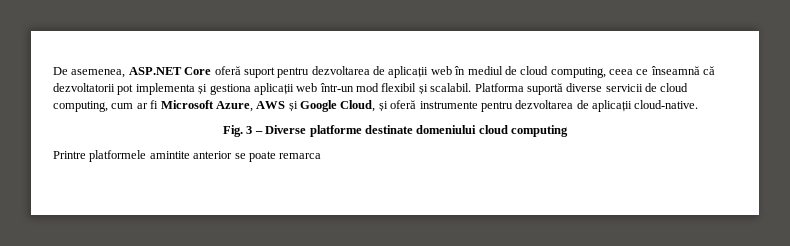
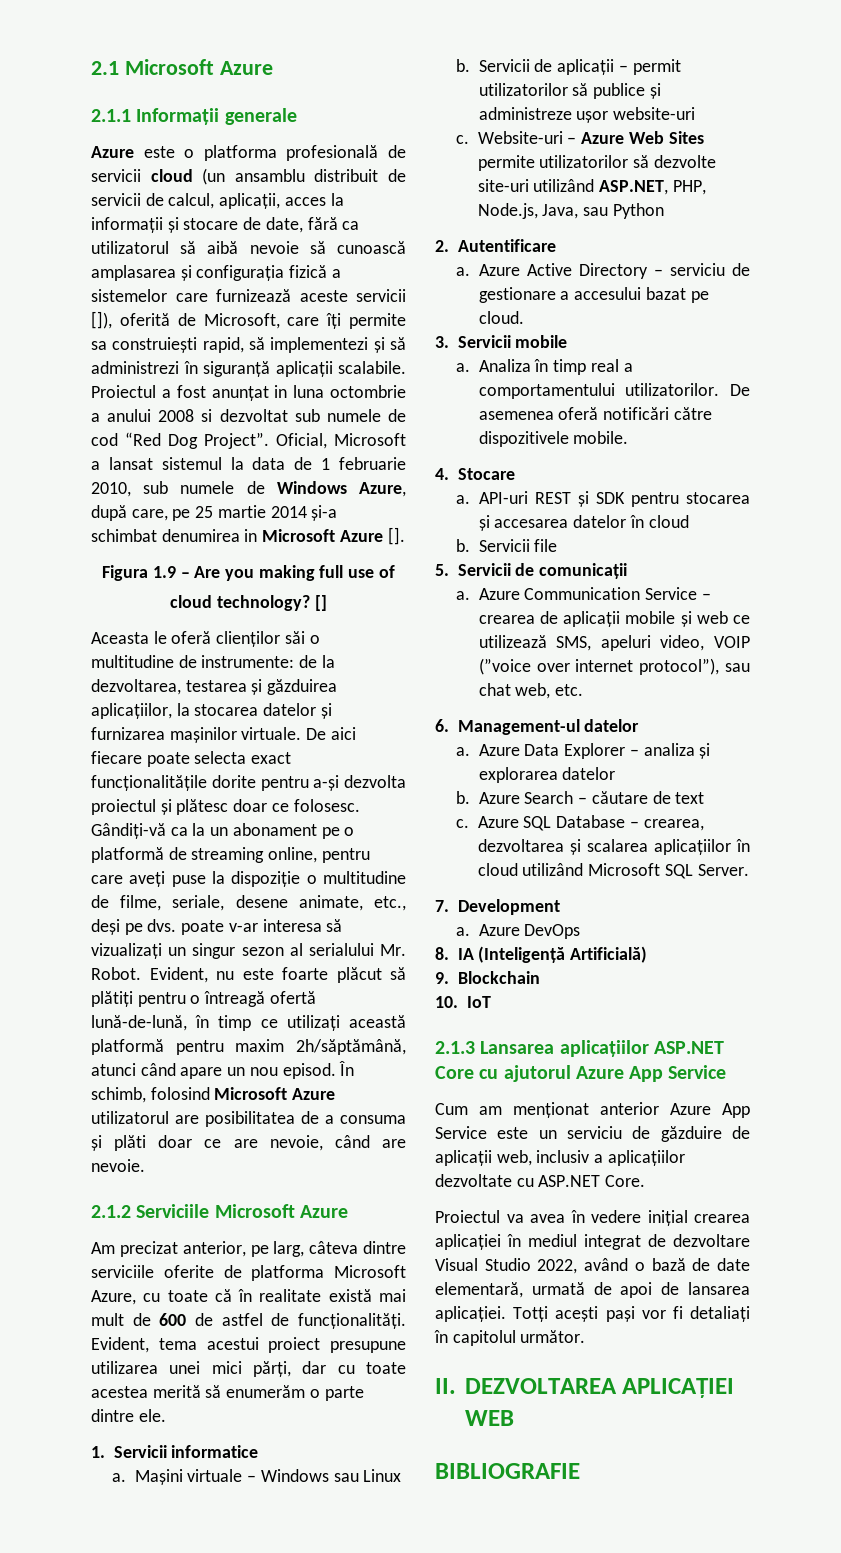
- De asemenea, ASP.NET Core oferă suport pentru dezvoltarea de aplicații web în mediul de cloud computing, ceea ce înseamnă că dezvoltatorii pot implementa și gestiona aplicații web într-un mod flexibil și scalabil. Platforma suportă diverse servicii de cloud computing, cum ar fi Microsoft Azure, AWS și Google Cloud, și oferă instrumente pentru dezvoltarea de aplicații cloud-native.
- Fig. 3 – Diverse platforme destinate domeniului cloud computing
- Printre platformele amintite anterior se poate remarca
+ 2.1 Microsoft Azure
+ 2.1.1 Informații generale
+ Azure este o platforma profesională de servicii cloud (un ansamblu distribuit de servicii de calcul, aplicații, acces la informații și stocare de date, fără ca utilizatorul să aibă nevoie să cunoască amplasarea și configurația fizică a sistemelor care furnizează aceste servicii []), oferită de Microsoft, care îți permite sa construiești rapid, să implementezi și să administrezi în siguranță aplicații scalabile. Proiectul a fost anunțat in luna octombrie a anului 2008 si dezvoltat sub numele de cod “Red Dog Project”. Oficial, Microsoft a lansat sistemul la data de 1 februarie 2010, sub numele de Windows Azure, după care, pe 25 martie 2014 și-a schimbat denumirea in Microsoft Azure [].
+ Figura 1.9 – Are you making full use of
+ cloud technology? []
+ Aceasta le oferă clienților săi o multitudine de instrumente: de la dezvoltarea, testarea și găzduirea aplicațiilor, la stocarea datelor și furnizarea mașinilor virtuale. De aici fiecare poate selecta exact funcționalitățile dorite pentru a-și dezvolta proiectul și plătesc doar ce folosesc. Gândiți-vă ca la un abonament pe o platformă de streaming online, pentru care aveți puse la dispoziție o multitudine de filme, seriale, desene animate, etc., deși pe dvs. poate v-ar interesa să vizualizați un singur sezon al serialului Mr. Robot. Evident, nu este foarte plăcut să plătiți pentru o întreagă ofertă lună-de-lună, în timp ce utilizați această platformă pentru maxim 2h/săptămână, atunci când apare un nou episod. În schimb, folosind Microsoft Azure utilizatorul are posibilitatea de a consuma și plăti doar ce are nevoie, când are nevoie.
+ 2.1.2 Serviciile Microsoft Azure
+ Am precizat anterior, pe larg, câteva dintre serviciile oferite de platforma Microsoft Azure, cu toate că în realitate există mai mult de 600 de astfel de funcționalități. Evident, tema acestui proiect presupune utilizarea unei mici părți, dar cu toate acestea merită să enumerăm o parte dintre ele.
+ 1. Servicii informatice
+ a. Mașini virtuale – Windows sau Linux
+ b. Servicii de aplicații – permit utilizatorilor să publice și administreze ușor website-uri
+ c. Website-uri – Azure Web Sites permite utilizatorilor să dezvolte site-uri utilizând ASP.NET, PHP, Node.js, Java, sau Python
+ 2. Autentificare
+ a. Azure Active Directory – serviciu de gestionare a accesului bazat pe cloud.
+ 3. Servicii mobile
+ a. Analiza în timp real a comportamentului utilizatorilor. De asemenea oferă notificări către dispozitivele mobile.
+ 4. Stocare
+ a. API-uri REST și SDK pentru stocarea și accesarea datelor în cloud
+ b. Servicii file
+ 5. Servicii de comunicații
+ a. Azure Communication Service – crearea de aplicații mobile și web ce utilizează SMS, apeluri video, VOIP (”voice over internet protocol”), sau chat web, etc.
+ 6. Management-ul datelor
+ a. Azure Data Explorer – analiza și explorarea datelor
+ b. Azure Search – căutare de text
+ c. Azure SQL Database – crearea, dezvoltarea și scalarea aplicațiilor în cloud utilizând Microsoft SQL Server.
+ 7. Development
+ a. Azure DevOps
+ 8. IA (Inteligență Artificială)
+ 9. Blockchain
+ 10. IoT
+ 2.1.3 Lansarea aplicațiilor ASP.NET Core cu ajutorul Azure App Service
+ Cum am menționat anterior Azure App Service este un serviciu de găzduire de aplicații web, inclusiv a aplicațiilor dezvoltate cu ASP.NET Core.
+ Proiectul va avea în vedere inițial crearea aplicației în mediul integrat de dezvoltare Visual Studio 2022, având o bază de date elementară, urmată de apoi de lansarea aplicației. Totți acești pași vor fi detaliați în capitolul următor.
+ II. DEZVOLTAREA APLICAȚIEI WEB
+ BIBLIOGRAFIE

